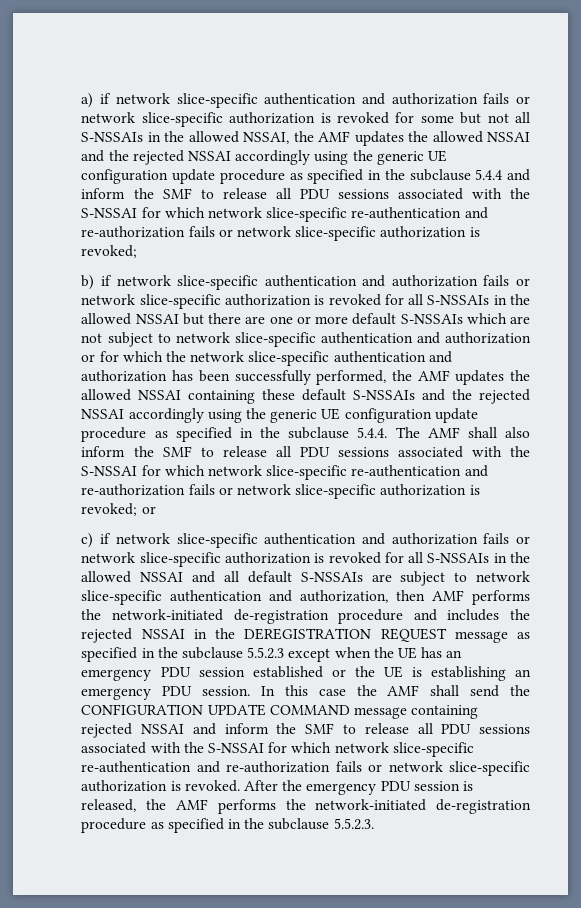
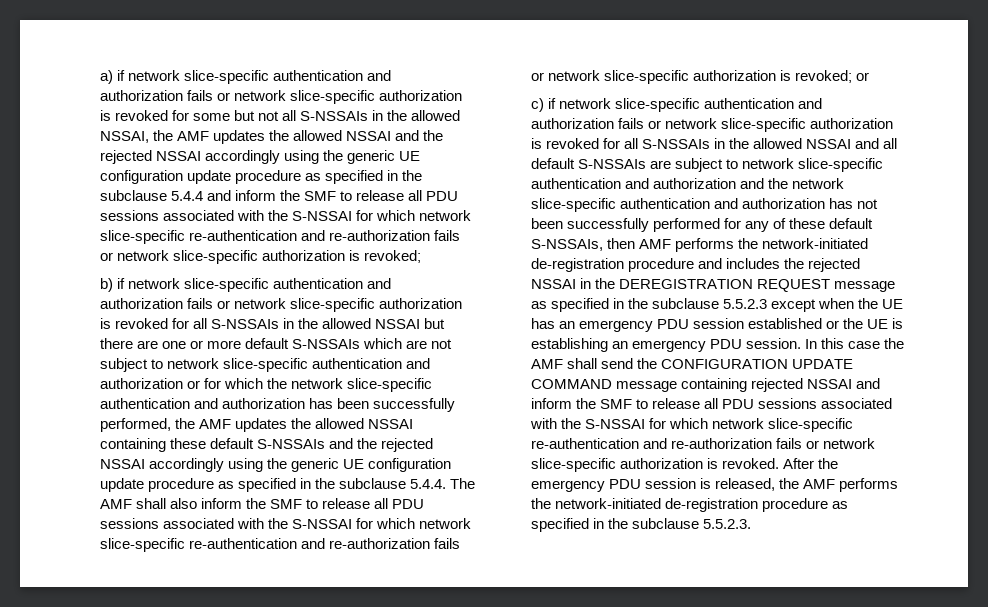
- c) if network slice-specific authentication and authorization fails or network slice-specific authorization is revoked for all S-NSSAIs in the allowed NSSAI and all default S-NSSAIs are subject to network slice-specific authentication and authorization, then AMF performs the network-initiated de-registration procedure and includes the rejected NSSAI in the DEREGISTRATION REQUEST message as specified in the subclause 5.5.2.3 except when the UE has an emergency PDU session established or the UE is establishing an emergency PDU session.
+ c) if network slice-specific authentication and authorization fails or network slice-specific authorization is revoked for all S-NSSAIs in the allowed NSSAI and all default S-NSSAIs are subject to network slice-specific authentication and authorization and the network slice-specific authentication and authorization has not been successfully performed for any of these default S-NSSAIs, then AMF performs the network-initiated de-registration procedure and includes the rejected NSSAI in the DEREGISTRATION REQUEST message as specified in the subclause 5.5.2.3 except when the UE has an emergency PDU session established or the UE is establishing an emergency PDU session.

